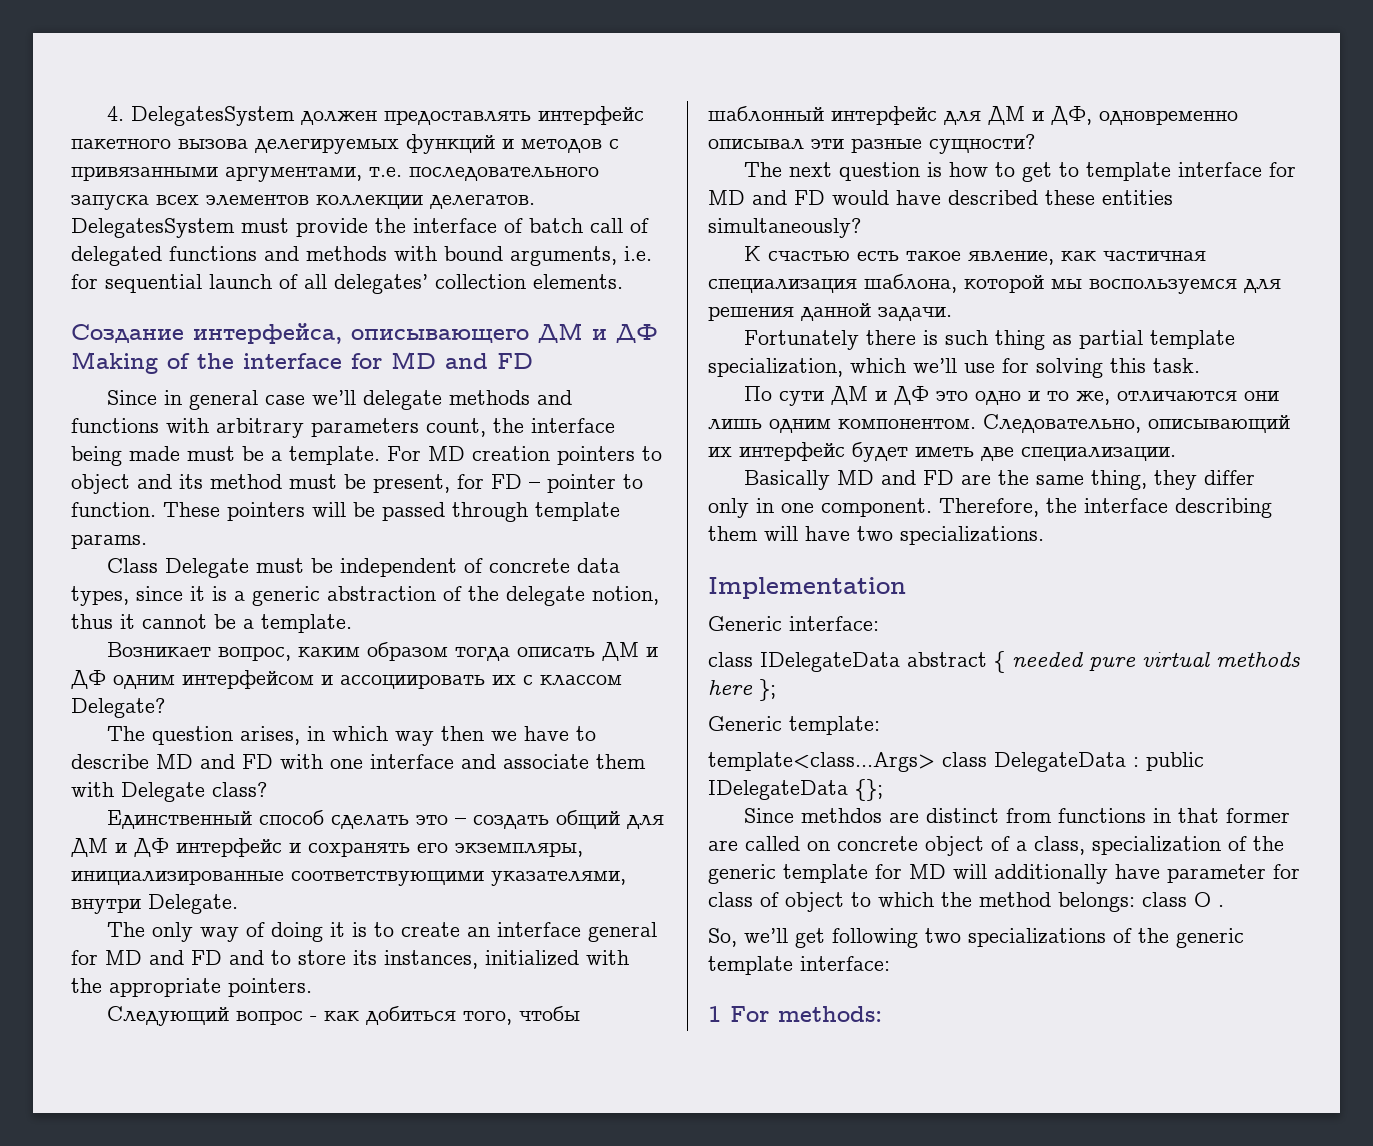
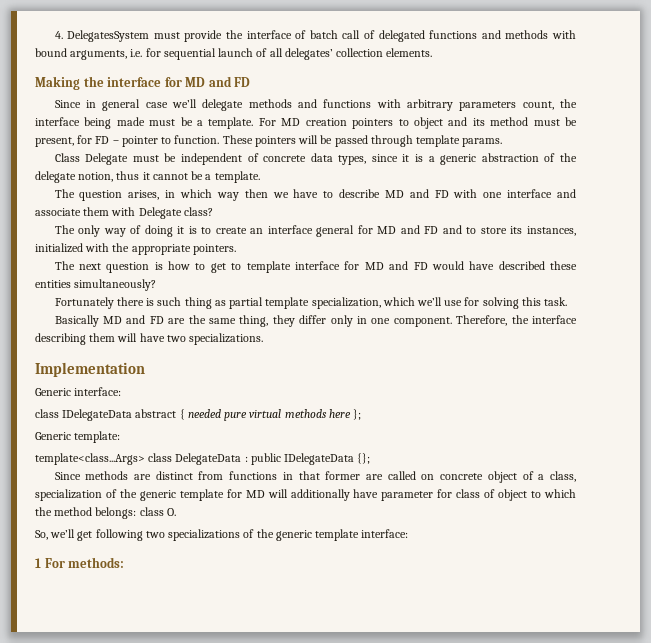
- 4. DelegatesSystem должен предоставлять интерфейс пакетного вызова делегируемых функций и методов с привязанными аргументами, т.е. последовательного запуска всех элементов коллекции делегатов. DelegatesSystem must provide the interface of batch call of delegated functions and methods with bound arguments, i.e. for sequential launch of all delegates’ collection elements.
+ 4. DelegatesSystem must provide the interface of batch call of delegated functions and methods with bound arguments, i.e. for sequential launch of all delegates’ collection elements.
- Создание интерфейса, описывающего ДМ и ДФ Making of the interface for MD and FD
+ Making the interface for MD and FD
- Возникает вопрос, каким образом тогда описать ДМ и ДФ одним интерфейсом и ассоциировать их с классом Delegate?
- Единственный способ сделать это – создать общий для ДМ и ДФ интерфейс и сохранять его экземпляры, инициализированные соответствующими указателями, внутри Delegate.
- Следующий вопрос - как добиться того, чтобы шаблонный интерфейс для ДМ и ДФ, одновременно описывал эти разные сущности?
- К счастью есть такое явление, как частичная специализация шаблона, которой мы воспользуемся для решения данной задачи.
- По сути ДМ и ДФ это одно и то же, отличаются они лишь одним компонентом. Следовательно, описывающий их интерфейс будет иметь две специализации.
- Since methdos are distinct from functions in that former are called on concrete object of a class, specialization of the generic template for MD will additionally have parameter for class of object to which the method belongs: class O .
+ Since methods are distinct from functions in that former are called on concrete object of a class, specialization of the generic template for MD will additionally have parameter for class of object to which the method belongs: class O.

